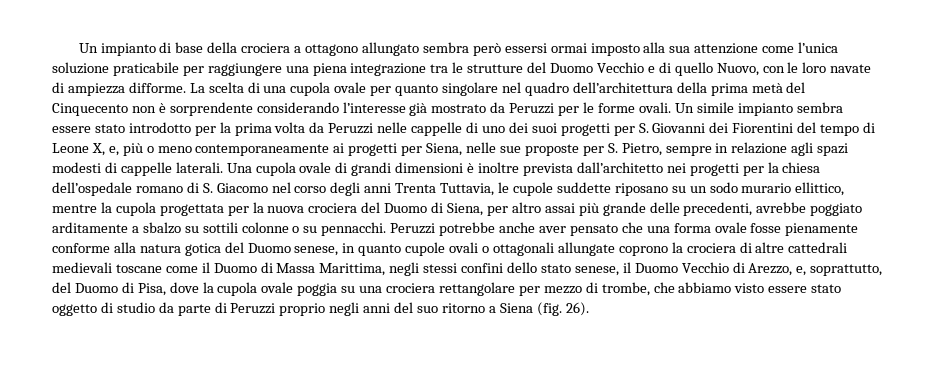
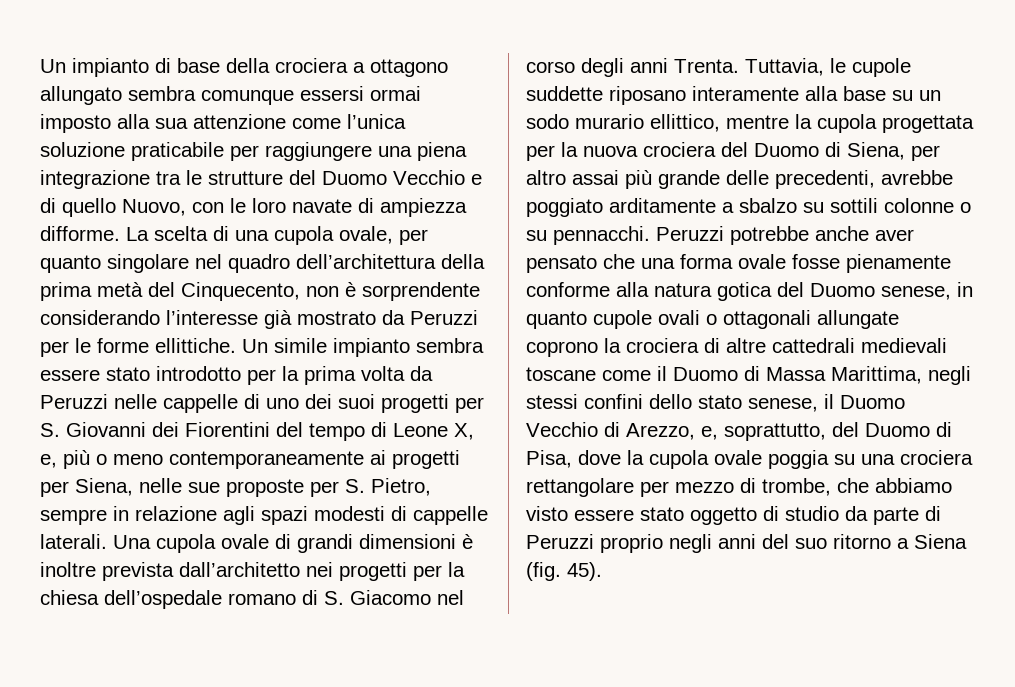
- Un impianto di base della crociera a ottagono allungato sembra però essersi ormai imposto alla sua attenzione come l’unica soluzione praticabile per raggiungere una piena integrazione tra le strutture del Duomo Vecchio e di quello Nuovo, con le loro navate di ampiezza difforme.
+ Un impianto di base della crociera a ottagono allungato sembra comunque essersi ormai imposto alla sua attenzione come l’unica soluzione praticabile per raggiungere una piena integrazione tra le strutture del Duomo Vecchio e di quello Nuovo, con le loro navate di ampiezza difforme.
- La scelta di una cupola ovale per quanto singolare nel quadro dell’architettura della prima metà del Cinquecento non è sorprendente considerando l’interesse già mostrato da Peruzzi per le forme ovali.
+ La scelta di una cupola ovale, per quanto singolare nel quadro dell’architettura della prima metà del Cinquecento, non è sorprendente considerando l’interesse già mostrato da Peruzzi per le forme ellittiche.
- Una cupola ovale di grandi dimensioni è inoltre prevista dall’architetto nei progetti per la chiesa dell’ospedale romano di S. Giacomo nel corso degli anni Trenta Tuttavia, le cupole suddette riposano su un sodo murario ellittico, mentre la cupola progettata per la nuova crociera del Duomo di Siena, per altro assai più grande delle precedenti, avrebbe poggiato arditamente a sbalzo su sottili colonne o su pennacchi.
+ Una cupola ovale di grandi dimensioni è inoltre prevista dall’architetto nei progetti per la chiesa dell’ospedale romano di S. Giacomo nel corso degli anni Trenta. Tuttavia, le cupole suddette riposano interamente alla base su un sodo murario ellittico, mentre la cupola progettata per la nuova crociera del Duomo di Siena, per altro assai più grande delle precedenti, avrebbe poggiato arditamente a sbalzo su sottili colonne o su pennacchi.
- Peruzzi potrebbe anche aver pensato che una forma ovale fosse pienamente conforme alla natura gotica del Duomo senese, in quanto cupole ovali o ottagonali allungate coprono la crociera di altre cattedrali medievali toscane come il Duomo di Massa Marittima, negli stessi confini dello stato senese, il Duomo Vecchio di Arezzo, e, soprattutto, del Duomo di Pisa, dove la cupola ovale poggia su una crociera rettangolare per mezzo di trombe, che abbiamo visto essere stato oggetto di studio da parte di Peruzzi proprio negli anni del suo ritorno a Siena (fig. 26).
+ Peruzzi potrebbe anche aver pensato che una forma ovale fosse pienamente conforme alla natura gotica del Duomo senese, in quanto cupole ovali o ottagonali allungate coprono la crociera di altre cattedrali medievali toscane come il Duomo di Massa Marittima, negli stessi confini dello stato senese, il Duomo Vecchio di Arezzo, e, soprattutto, del Duomo di Pisa, dove la cupola ovale poggia su una crociera rettangolare per mezzo di trombe, che abbiamo visto essere stato oggetto di studio da parte di Peruzzi proprio negli anni del suo ritorno a Siena (fig. 45).

